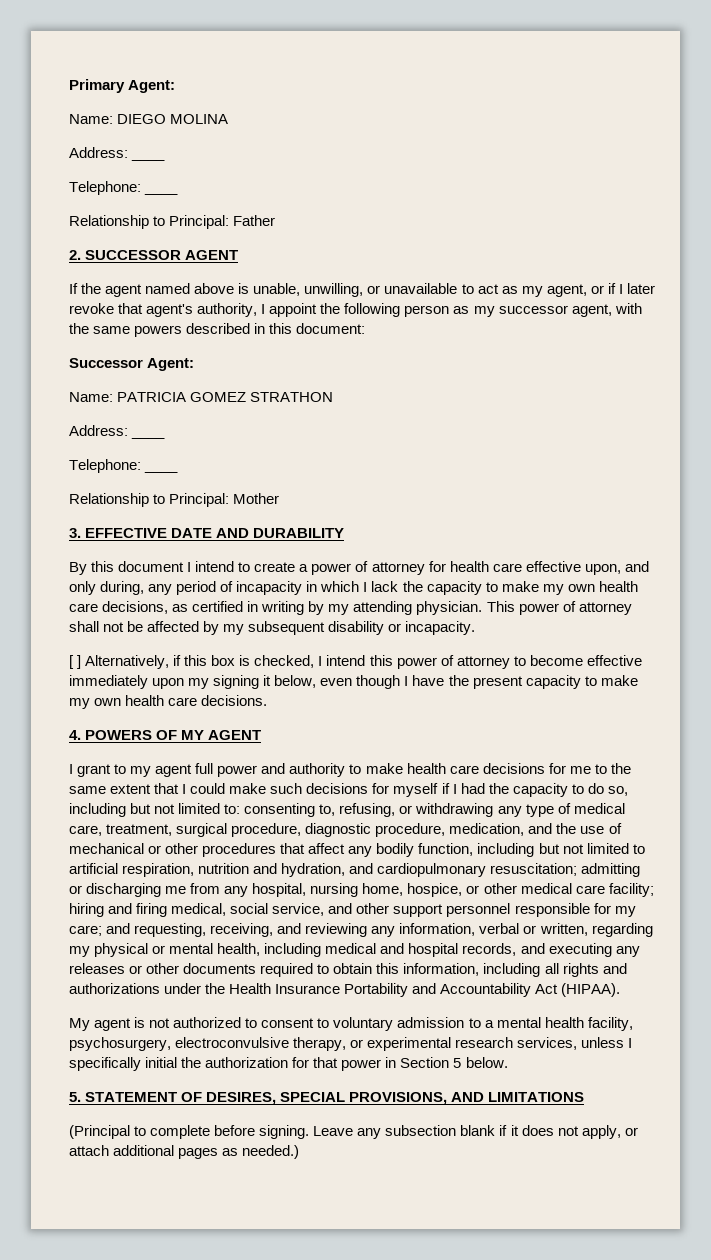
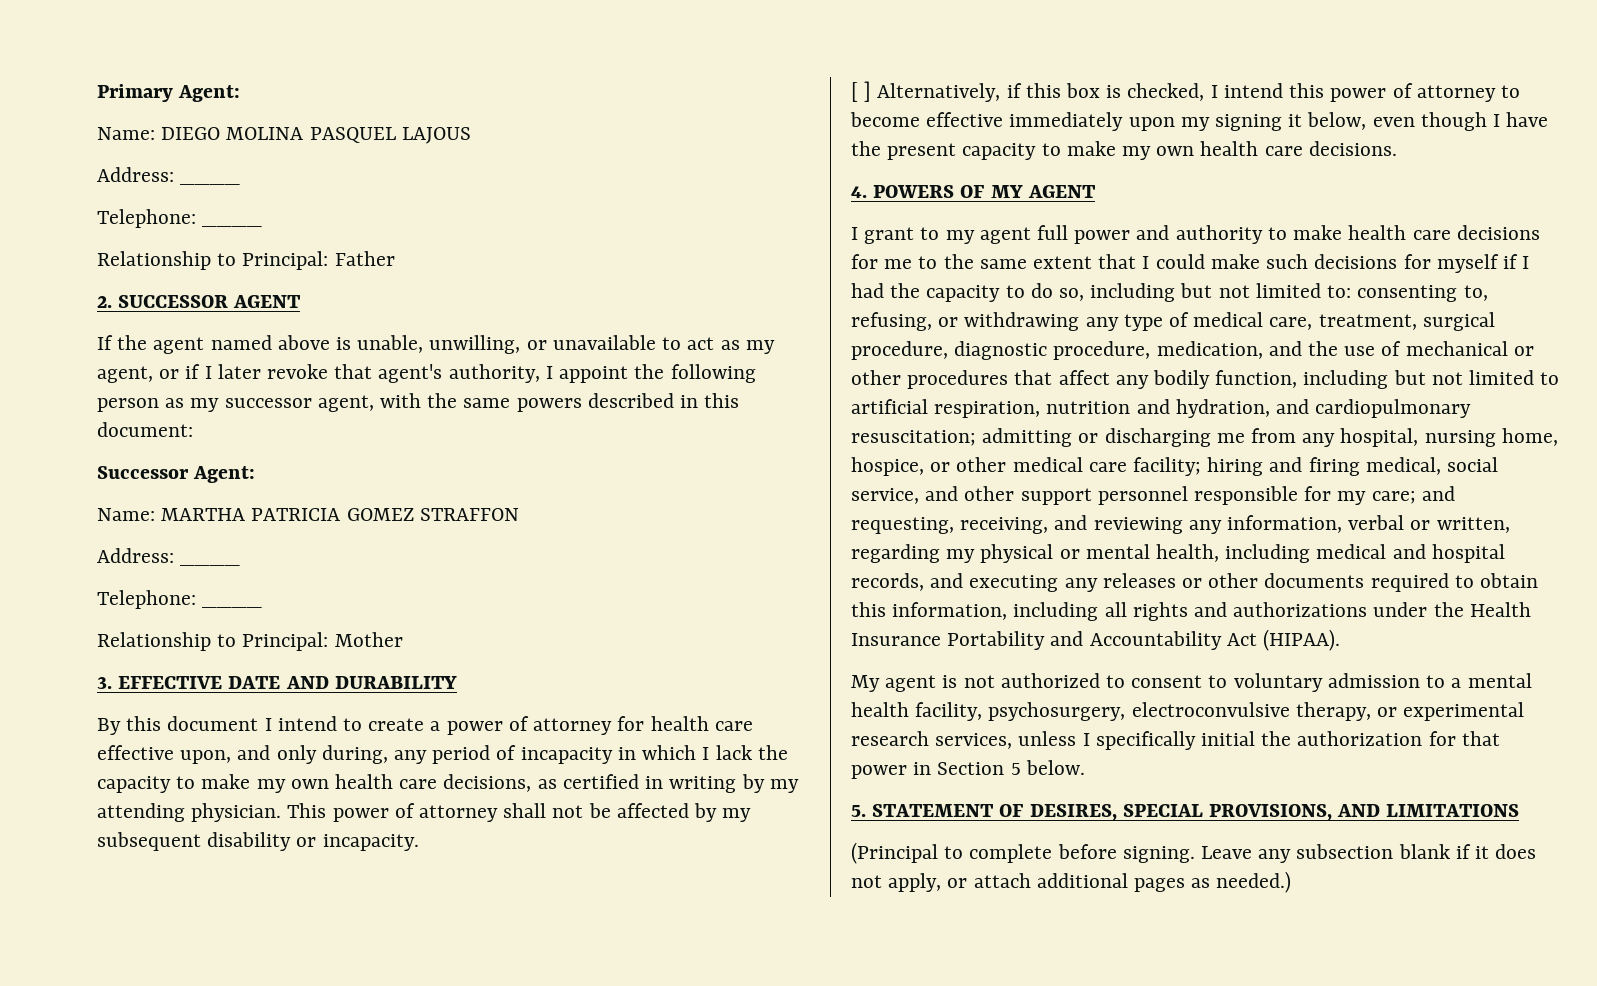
- Name: DIEGO MOLINA
+ Name: DIEGO MOLINA PASQUEL LAJOUS
- Name: PATRICIA GOMEZ STRATHON
+ Name: MARTHA PATRICIA GOMEZ STRAFFON

